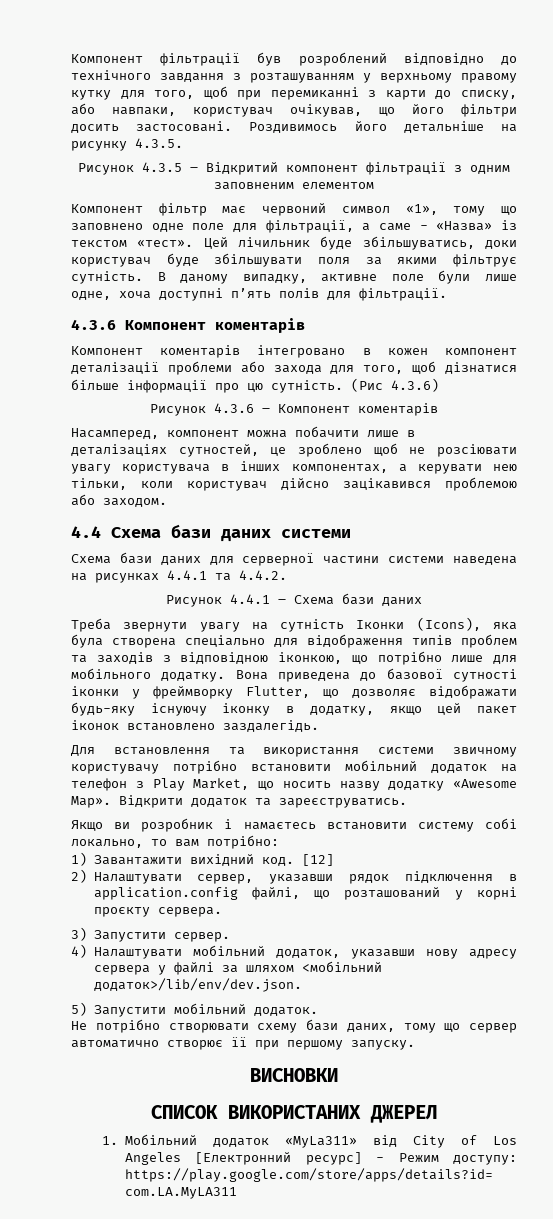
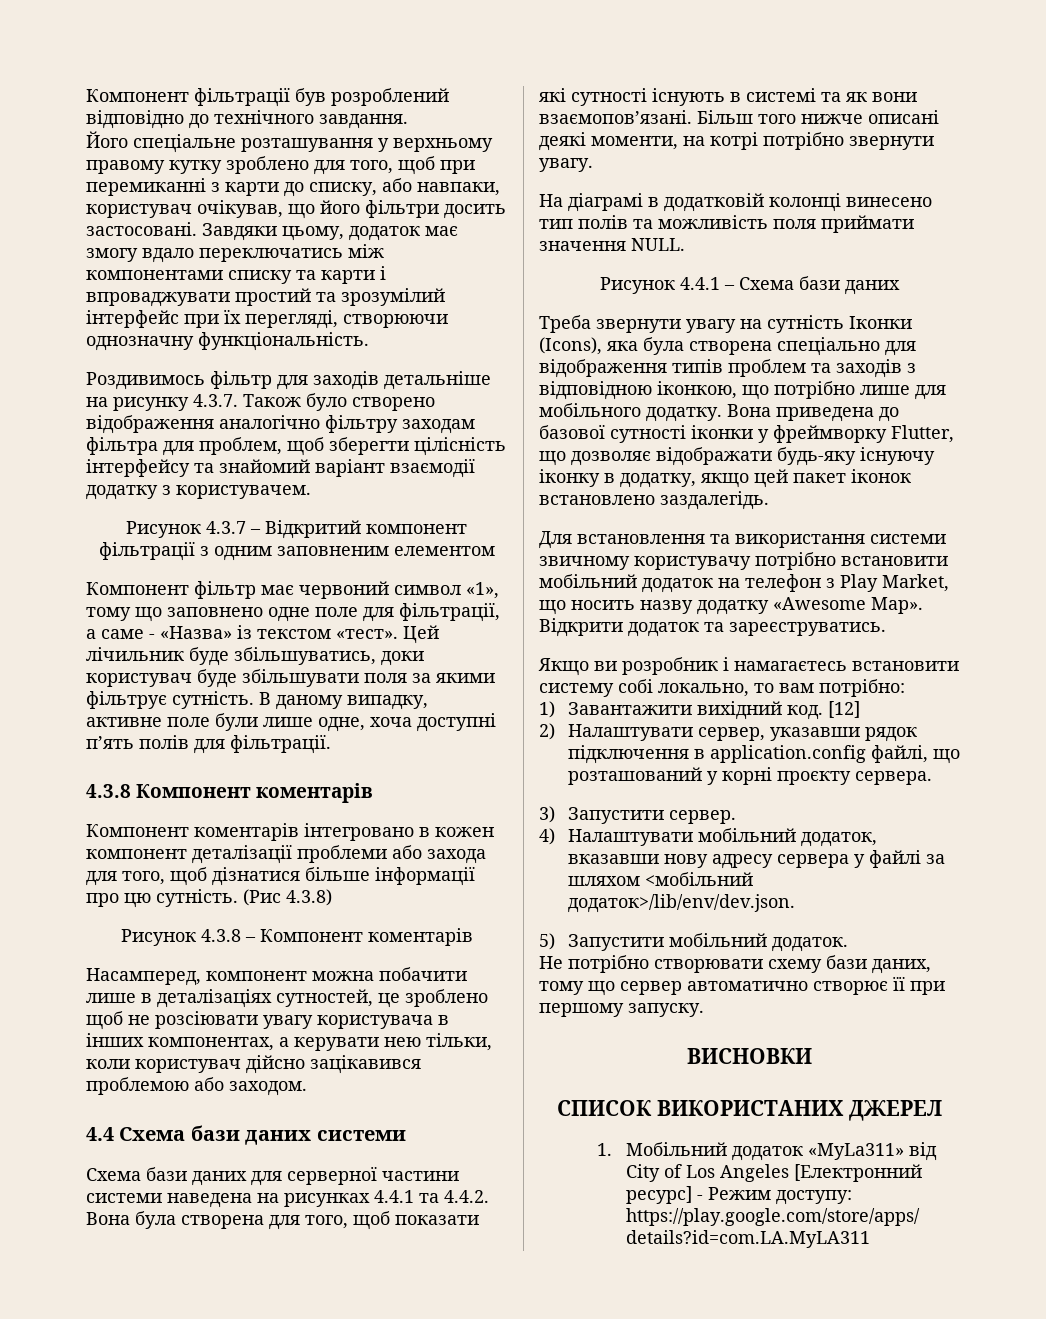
- Компонент фільтрації був розроблений відповідно до технічного завдання з розташуванням у верхньому правому кутку для того, щоб при перемиканні з карти до списку, або навпаки, користувач очікував, що його фільтри досить застосовані.
+ Компонент фільтрації був розроблений відповідно до технічного завдання.
+ Його спеціальне розташування у верхньому правому кутку зроблено для того, щоб при перемиканні з карти до списку, або навпаки, користувач очікував, що його фільтри досить застосовані.
- Роздивимось його детальніше на рисунку 4.3.5.
- Рисунок 4.3.5 – Відкритий компонент фільтрації з одним заповненим елементом
+ Завдяки цьому, додаток має змогу вдало переключатись між компонентами списку та карти і впроваджувати простий та зрозумілий інтерфейс при їх перегляді, створюючи однозначну функціональність.
+ Роздивимось фільтр для заходів детальніше на рисунку 4.3.7. Також було створено відображення аналогічно фільтру заходам фільтра для проблем, щоб зберегти цілісність інтерфейсу та знайомий варіант взаємодії додатку з користувачем.
+ Рисунок 4.3.7 – Відкритий компонент фільтрації з одним заповненим елементом
- 4.3.6 Компонент коментарів
+ 4.3.8 Компонент коментарів
- (Рис 4.3.6)
- Рисунок 4.3.6 – Компонент коментарів
+ (Рис 4.3.8)
+ Рисунок 4.3.8 – Компонент коментарів
- Схема бази даних для серверної частини системи наведена на рисунках 4.4.1 та 4.4.2.
+ Схема бази даних для серверної частини системи наведена на рисунках 4.4.1 та 4.4.2. Вона була створена для того, щоб показати які сутності існують в системі та як вони взаємопов’язані. Більш того нижче описані деякі моменти, на котрі потрібно звернути увагу.
+ На діаграмі в додатковій колонці винесено тип полів та можливість поля приймати значення NULL.
- Якщо ви розробник і намаєтесь встановити систему собі локально, то вам потрібно:
+ Якщо ви розробник і намагаєтесь встановити систему собі локально, то вам потрібно:
- 4) Налаштувати мобільний додаток, указавши нову адресу сервера у файлі за шляхом <мобільний додаток>/lib/env/dev.json.
+ 4) Налаштувати мобільний додаток, вказавши нову адресу сервера у файлі за шляхом <мобільний додаток>/lib/env/dev.json.

